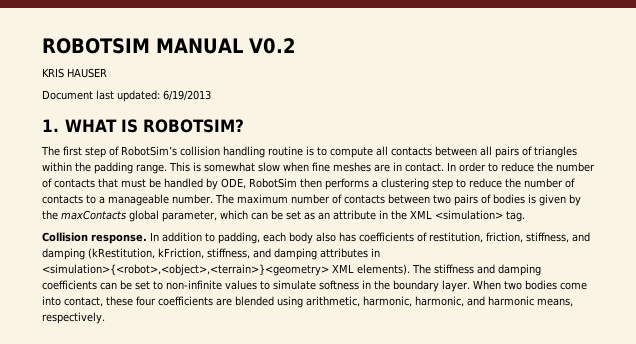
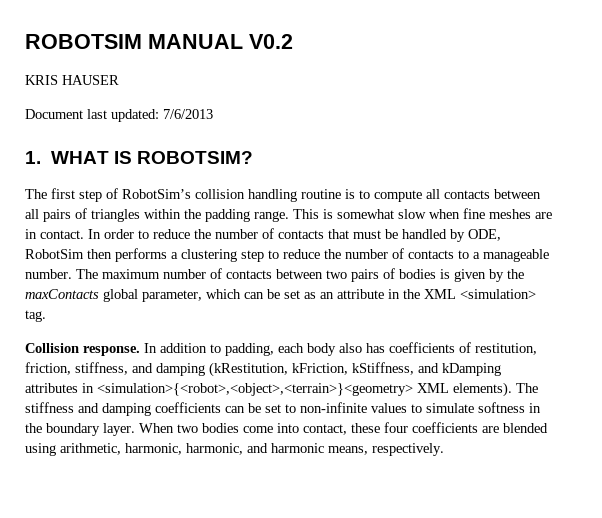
- Document last updated: 6/19/2013
+ Document last updated: 7/6/2013
- In addition to padding, each body also has coefficients of restitution, friction, stiffness, and damping (kRestitution, kFriction, stiffness, and damping attributes in <simulation>{<robot>,<object>,<terrain>}<geometry> XML elements).
+ In addition to padding, each body also has coefficients of restitution, friction, stiffness, and damping (kRestitution, kFriction, kStiffness, and kDamping attributes in <simulation>{<robot>,<object>,<terrain>}<geometry> XML elements).

